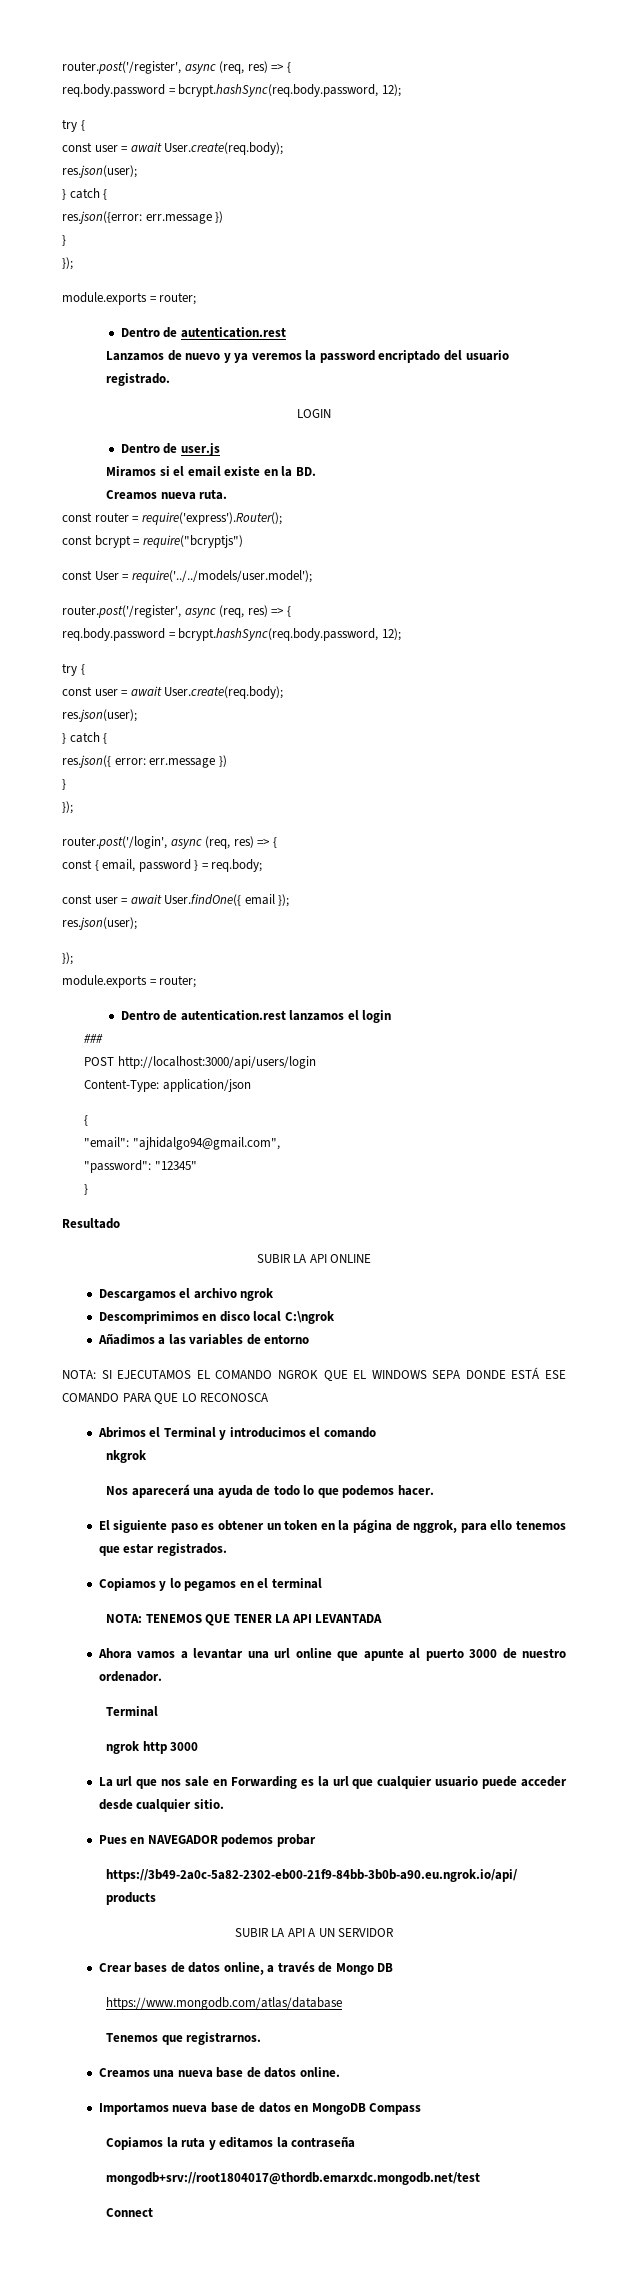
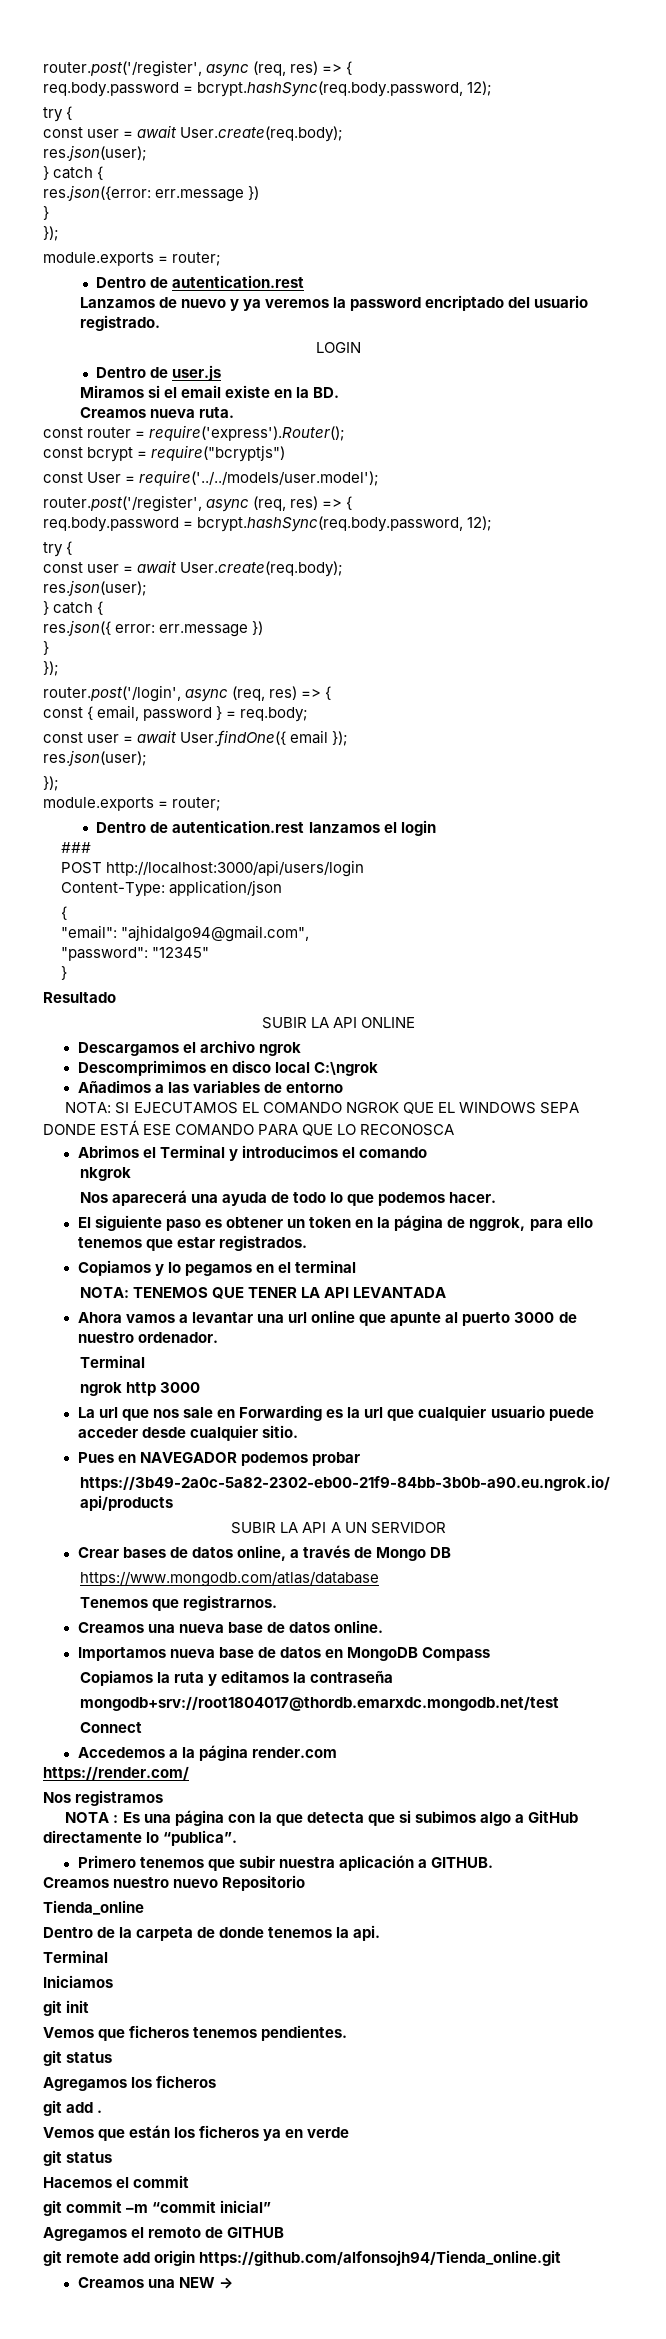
+ Accedemos a la página render.com
+ https://render.com/
+ Nos registramos
+ NOTA : Es una página con la que detecta que si subimos algo a GitHub directamente lo “publica”.
+ Primero tenemos que subir nuestra aplicación a GITHUB.
+ Creamos nuestro nuevo Repositorio
+ Tienda_online
+ Dentro de la carpeta de donde tenemos la api.
+ Terminal
+ Iniciamos
+ git init
+ Vemos que ficheros tenemos pendientes.
+ git status
+ Agregamos los ficheros
+ git add .
+ Vemos que están los ficheros ya en verde
+ git status
+ Hacemos el commit
+ git commit –m “commit inicial”
+ Agregamos el remoto de GITHUB
+ git remote add origin https://github.com/alfonsojh94/Tienda_online.git
+ Creamos una NEW →

